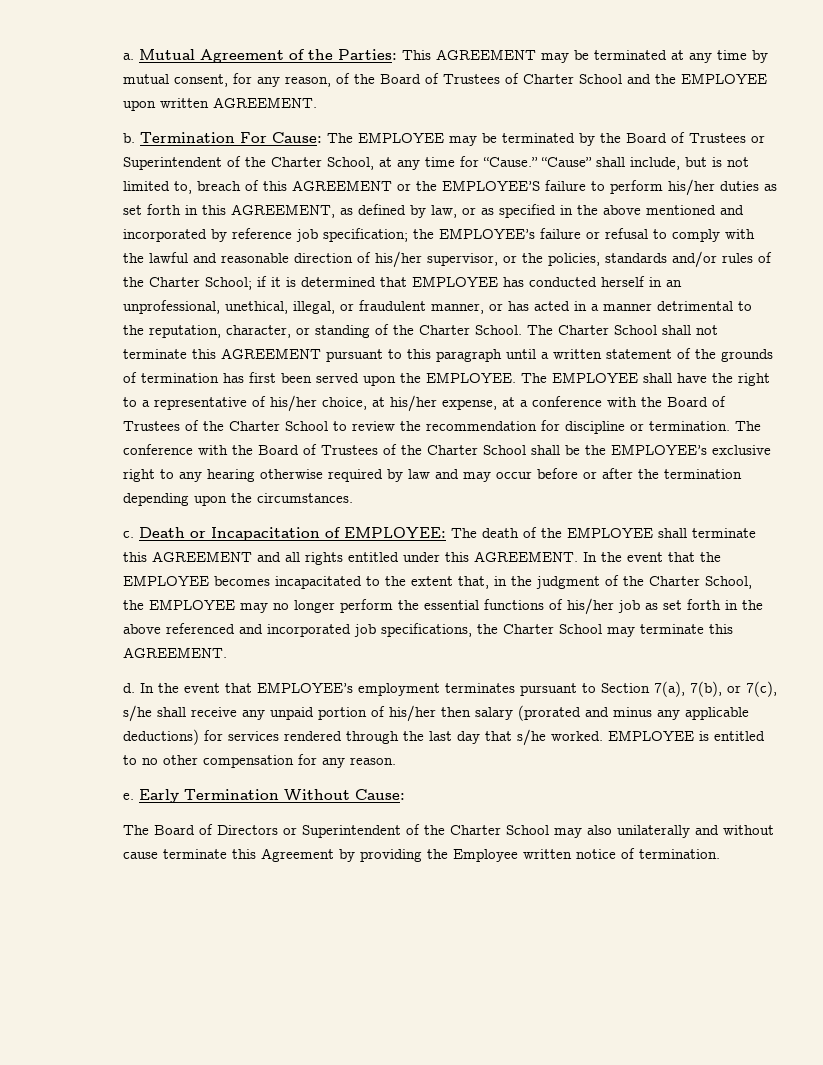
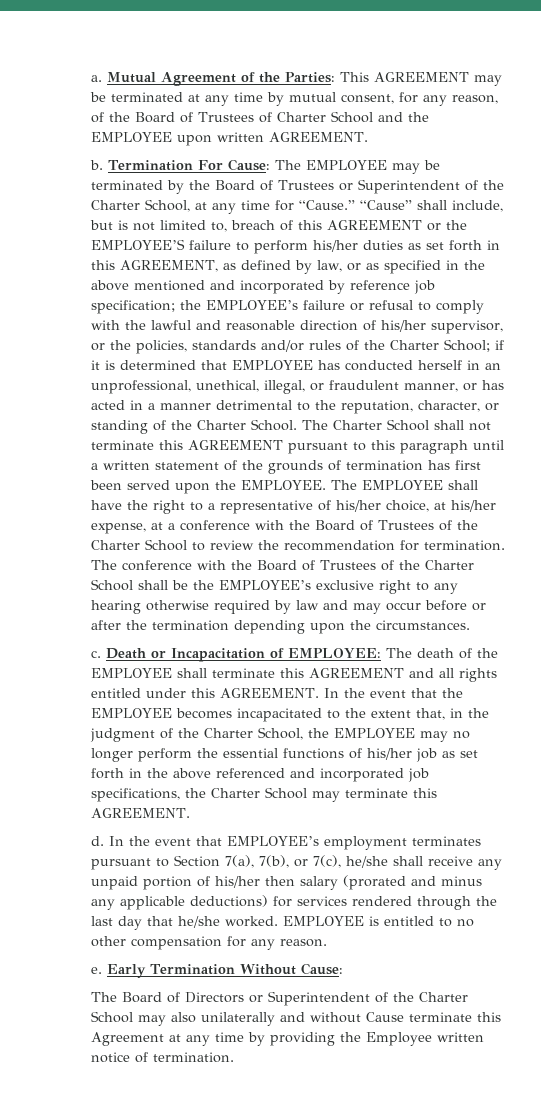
- The EMPLOYEE shall have the right to a representative of his/her choice, at his/her expense, at a conference with the Board of Trustees of the Charter School to review the recommendation for discipline or termination.
+ The EMPLOYEE shall have the right to a representative of his/her choice, at his/her expense, at a conference with the Board of Trustees of the Charter School to review the recommendation for termination.
- In the event that EMPLOYEE’s employment terminates pursuant to Section 7(a), 7(b), or 7(c), s/he shall receive any unpaid portion of his/her then salary (prorated and minus any applicable deductions) for services rendered through the last day that s/he worked.
+ In the event that EMPLOYEE’s employment terminates pursuant to Section 7(a), 7(b), or 7(c), he/she shall receive any unpaid portion of his/her then salary (prorated and minus any applicable deductions) for services rendered through the last day that he/she worked.
- The Board of Directors or Superintendent of the Charter School may also unilaterally and without cause terminate this Agreement by providing the Employee written notice of termination.
+ The Board of Directors or Superintendent of the Charter School may also unilaterally and without Cause terminate this Agreement at any time by providing the Employee written notice of termination.

